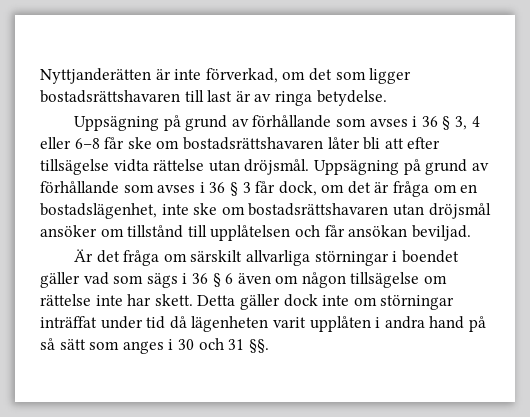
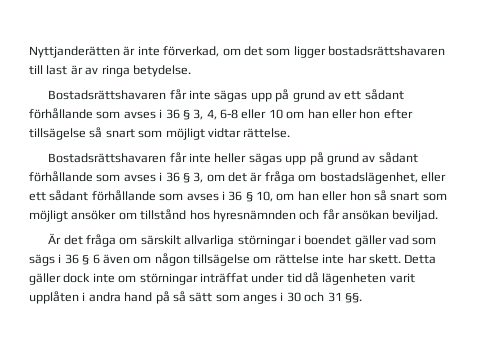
- Uppsägning på grund av förhållande som avses i 36 § 3, 4 eller 6–8 får ske om bostadsrättshavaren låter bli att efter tillsägelse vidta rättelse utan dröjsmål. Uppsägning på grund av förhållande som avses i 36 § 3 får dock, om det är fråga om en bostadslägenhet, inte ske om bostadsrättshavaren utan dröjsmål ansöker om tillstånd till upplåtelsen och får ansökan beviljad.
+ Bostadsrättshavaren får inte sägas upp på grund av ett sådant förhållande som avses i 36 § 3, 4, 6-8 eller 10 om han eller hon efter tillsägelse så snart som möjligt vidtar rättelse.
+ Bostadsrättshavaren får inte heller sägas upp på grund av sådant förhållande som avses i 36 § 3, om det är fråga om bostadslägenhet, eller ett sådant förhållande som avses i 36 § 10, om han eller hon så snart som möjligt ansöker om tillstånd hos hyresnämnden och får ansökan beviljad.

